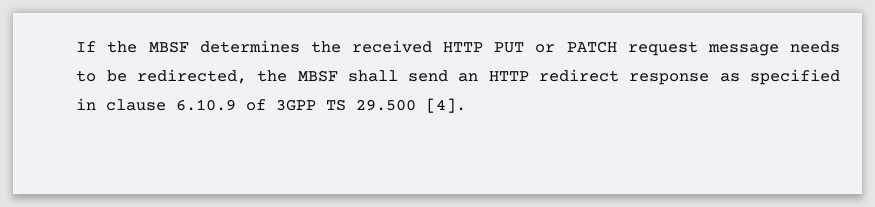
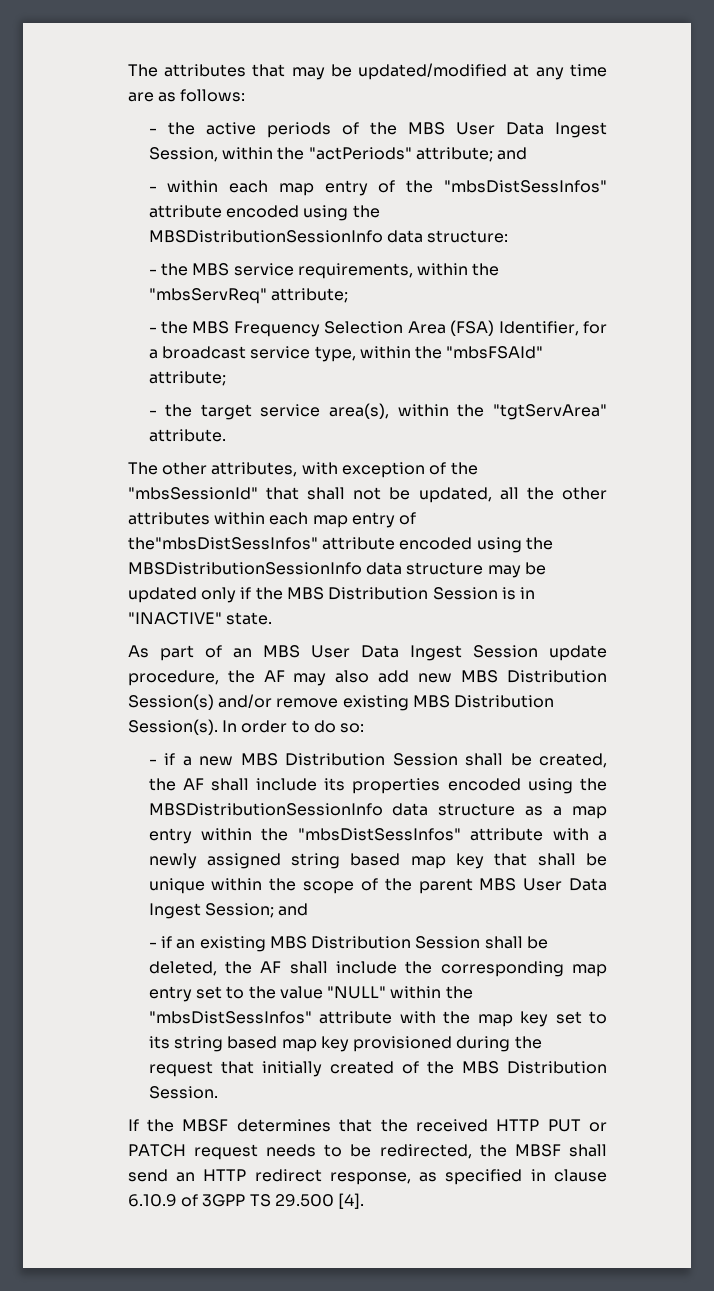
+ The attributes that may be updated/modified at any time are as follows:
+ - the active periods of the MBS User Data Ingest Session, within the "actPeriods" attribute; and
+ - within each map entry of the "mbsDistSessInfos" attribute encoded using the MBSDistributionSessionInfo data structure:
+ - the MBS service requirements, within the "mbsServReq" attribute;
+ - the MBS Frequency Selection Area (FSA) Identifier, for a broadcast service type, within the "mbsFSAId" attribute;
+ - the target service area(s), within the "tgtServArea" attribute.
+ The other attributes, with exception of the "mbsSessionId" that shall not be updated, all the other attributes within each map entry of the"mbsDistSessInfos" attribute encoded using the MBSDistributionSessionInfo data structure may be updated only if the MBS Distribution Session is in "INACTIVE" state.
+ As part of an MBS User Data Ingest Session update procedure, the AF may also add new MBS Distribution Session(s) and/or remove existing MBS Distribution Session(s). In order to do so:
+ - if a new MBS Distribution Session shall be created, the AF shall include its properties encoded using the MBSDistributionSessionInfo data structure as a map entry within the "mbsDistSessInfos" attribute with a newly assigned string based map key that shall be unique within the scope of the parent MBS User Data Ingest Session; and
+ - if an existing MBS Distribution Session shall be deleted, the AF shall include the corresponding map entry set to the value "NULL" within the "mbsDistSessInfos" attribute with the map key set to its string based map key provisioned during the request that initially created of the MBS Distribution Session.
- If the MBSF determines the received HTTP PUT or PATCH request message needs to be redirected, the MBSF shall send an HTTP redirect response as specified in clause 6.10.9 of 3GPP TS 29.500 [4].
+ If the MBSF determines that the received HTTP PUT or PATCH request needs to be redirected, the MBSF shall send an HTTP redirect response, as specified in clause 6.10.9 of 3GPP TS 29.500 [4].

